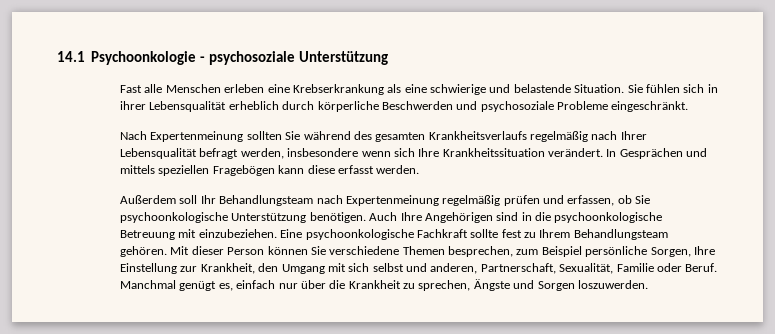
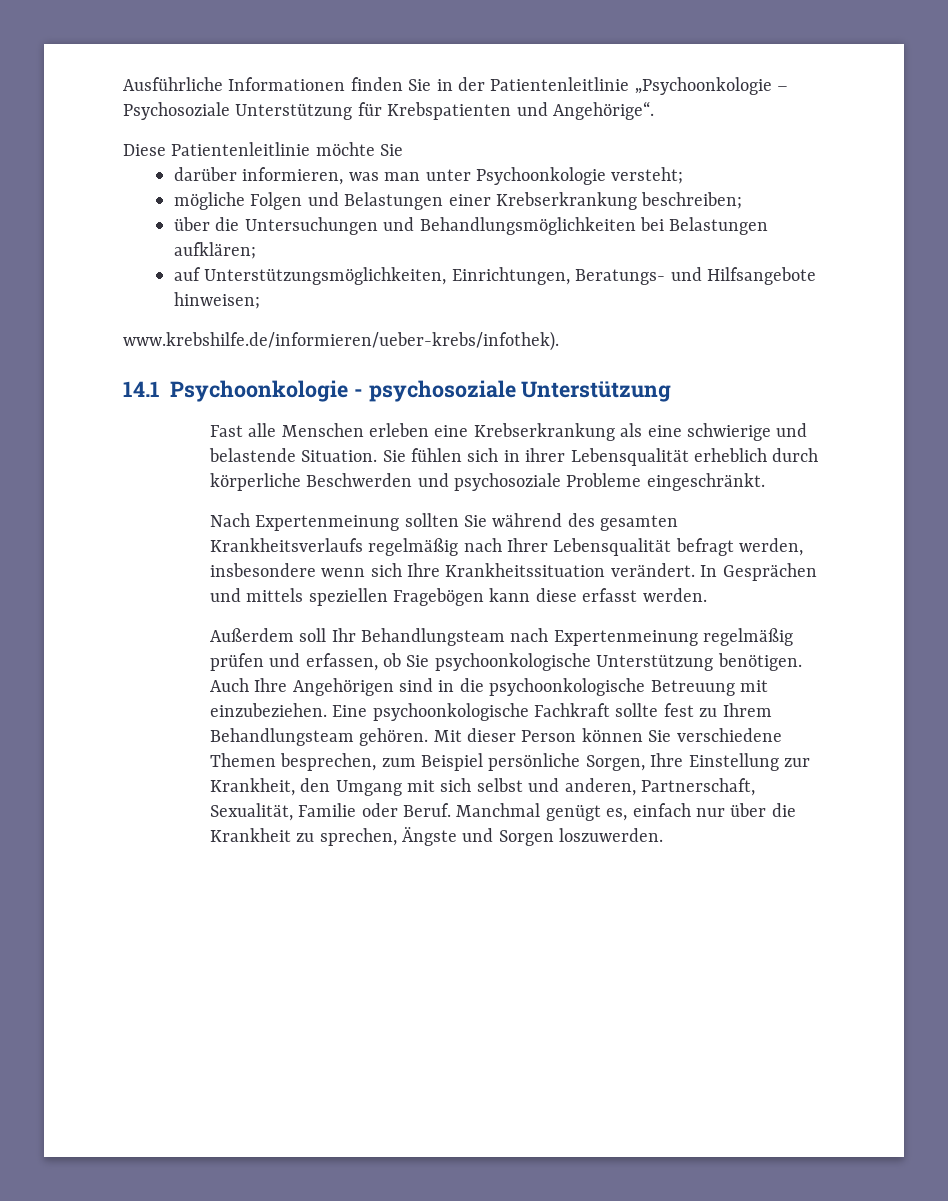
+ Ausführliche Informationen finden Sie in der Patientenleitlinie „Psychoonkologie – Psychosoziale Unterstützung für Krebspatienten und Angehörige“.
+ Diese Patientenleitlinie möchte Sie
+ darüber informieren, was man unter Psychoonkologie versteht;
+ mögliche Folgen und Belastungen einer Krebserkrankung beschreiben;
+ über die Untersuchungen und Behandlungsmöglichkeiten bei Belastungen aufklären;
+ auf Unterstützungsmöglichkeiten, Einrichtungen, Beratungs- und Hilfsangebote hinweisen;
+ www.krebshilfe.de/informieren/ueber-krebs/infothek).

